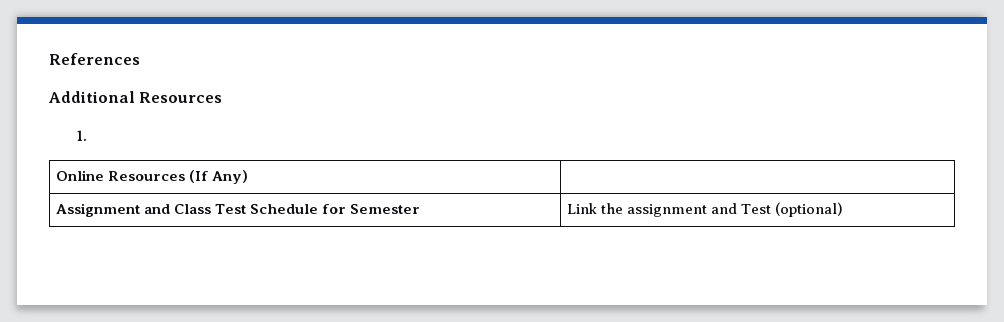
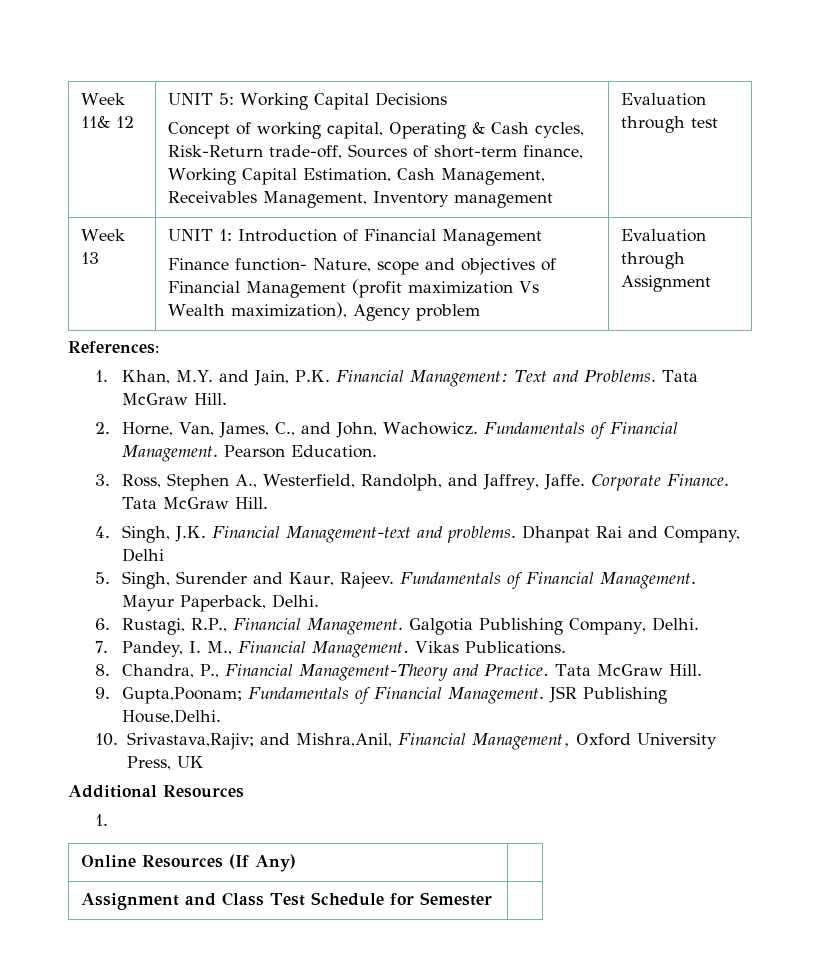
- References
+ Week 11& 12 | UNIT 5: Working Capital Decisions
+ Concept of working capital, Operating & Cash cycles, Risk-Return trade-off, Sources of short-term finance, Working Capital Estimation, Cash Management, Receivables Management, Inventory management | Evaluation through test
+ Week 13 | UNIT 1: Introduction of Financial Management
+ Finance function- Nature, scope and objectives of Financial Management (profit maximization Vs Wealth maximization), Agency problem | Evaluation through Assignment
+ References:
+ 1. Khan, M.Y. and Jain, P.K. Financial Management: Text and Problems. Tata McGraw Hill.
+ 2. Horne, Van, James, C., and John, Wachowicz. Fundamentals of Financial Management. Pearson Education.
+ 3. Ross, Stephen A., Westerfield, Randolph, and Jaffrey, Jaffe. Corporate Finance. Tata McGraw Hill.
+ 4. Singh, J.K. Financial Management-text and problems. Dhanpat Rai and Company, Delhi
+ 5. Singh, Surender and Kaur, Rajeev. Fundamentals of Financial Management. Mayur Paperback, Delhi.
+ 6. Rustagi, R.P., Financial Management. Galgotia Publishing Company, Delhi.
+ 7. Pandey, I. M., Financial Management. Vikas Publications.
+ 8. Chandra, P., Financial Management-Theory and Practice. Tata McGraw Hill.
+ 9. Gupta,Poonam; Fundamentals of Financial Management. JSR Publishing House,Delhi.
+ 10. Srivastava,Rajiv; and Mishra,Anil, Financial Management, Oxford University Press, UK
- Assignment and Class Test Schedule for Semester | Link the assignment and Test (optional)
+ Assignment and Class Test Schedule for Semester |

